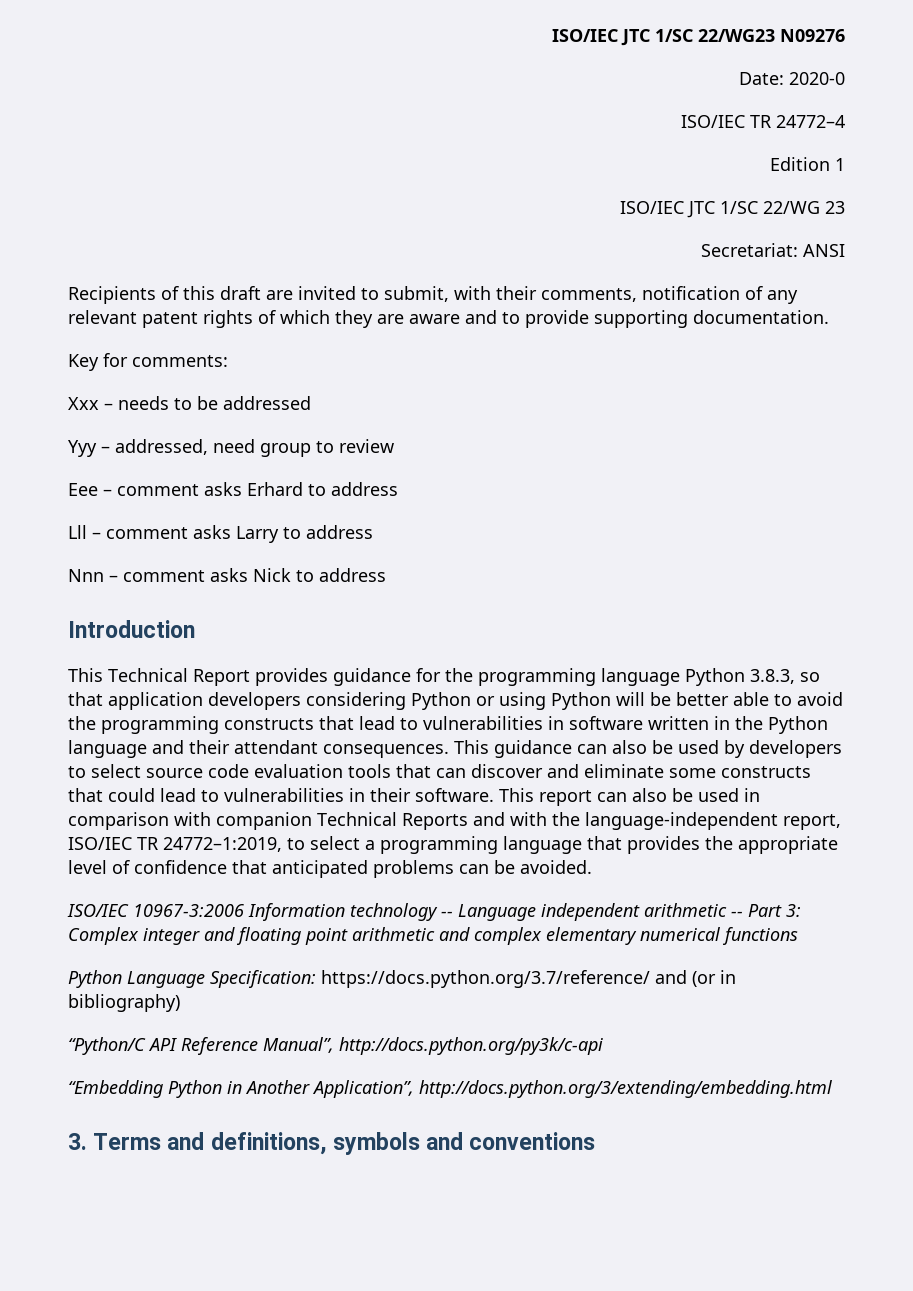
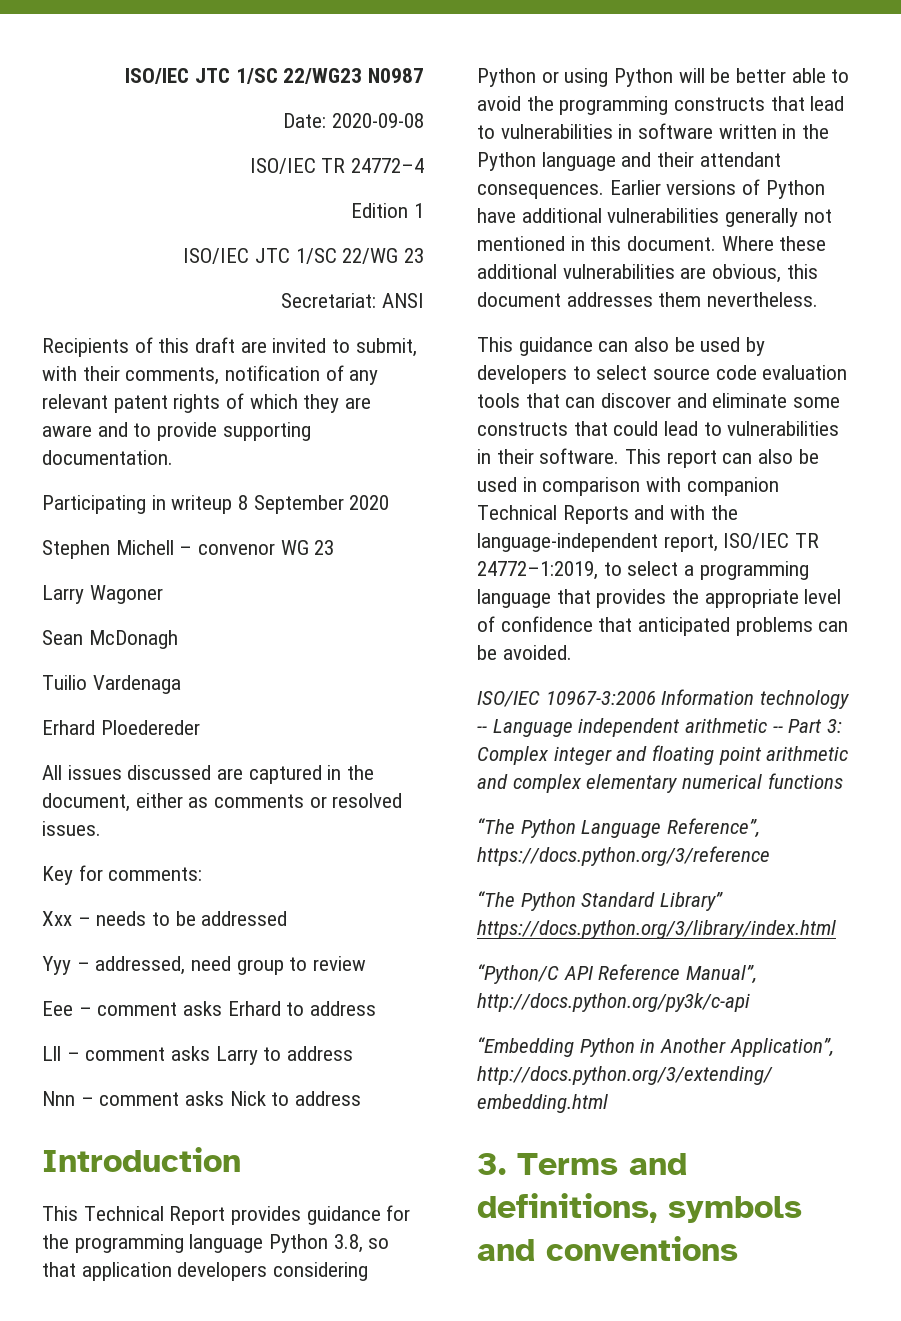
- ISO/IEC JTC 1/SC 22/WG23 N09276
+ ISO/IEC JTC 1/SC 22/WG23 N0987
- Date: 2020-0
+ Date: 2020-09-08
+ Participating in writeup 8 September 2020
+ Stephen Michell – convenor WG 23
+ Larry Wagoner
+ Sean McDonagh
+ Tuilio Vardenaga
+ Erhard Ploedereder
+ All issues discussed are captured in the document, either as comments or resolved issues.
- This Technical Report provides guidance for the programming language Python 3.8.3, so that application developers considering Python or using Python will be better able to avoid the programming constructs that lead to vulnerabilities in software written in the Python language and their attendant consequences. This guidance can also be used by developers to select source code evaluation tools that can discover and eliminate some constructs that could lead to vulnerabilities in their software.
+ This Technical Report provides guidance for the programming language Python 3.8, so that application developers considering Python or using Python will be better able to avoid the programming constructs that lead to vulnerabilities in software written in the Python language and their attendant consequences. Earlier versions of Python have additional vulnerabilities generally not mentioned in this document. Where these additional vulnerabilities are obvious, this document addresses them nevertheless.
+ This guidance can also be used by developers to select source code evaluation tools that can discover and eliminate some constructs that could lead to vulnerabilities in their software.
- Python Language Specification: https://docs.python.org/3.7/reference/ and (or in bibliography)
+ “The Python Language Reference”, https://docs.python.org/3/reference
+ “The Python Standard Library” https://docs.python.org/3/library/index.html

